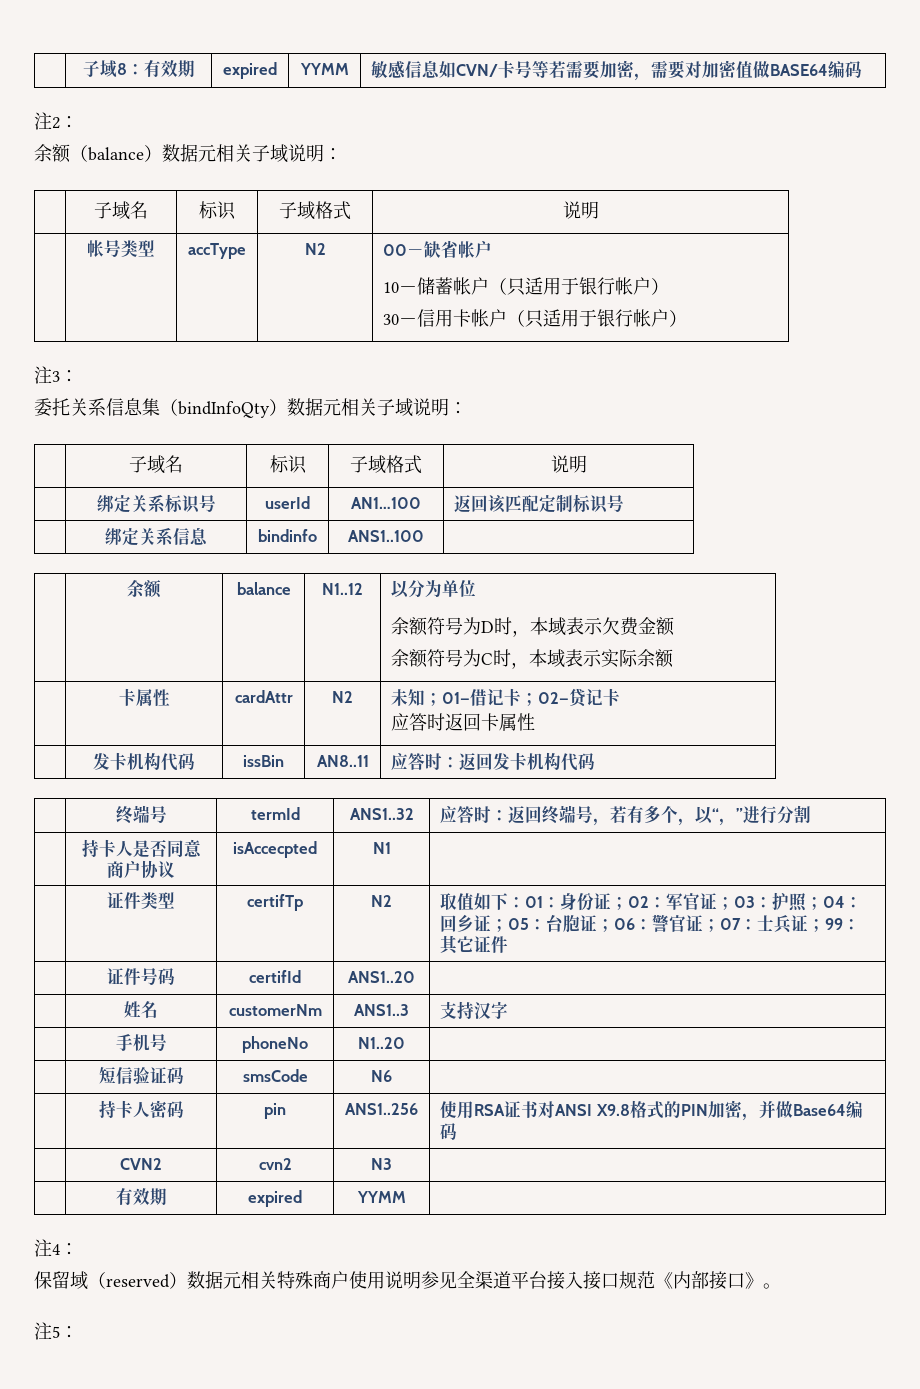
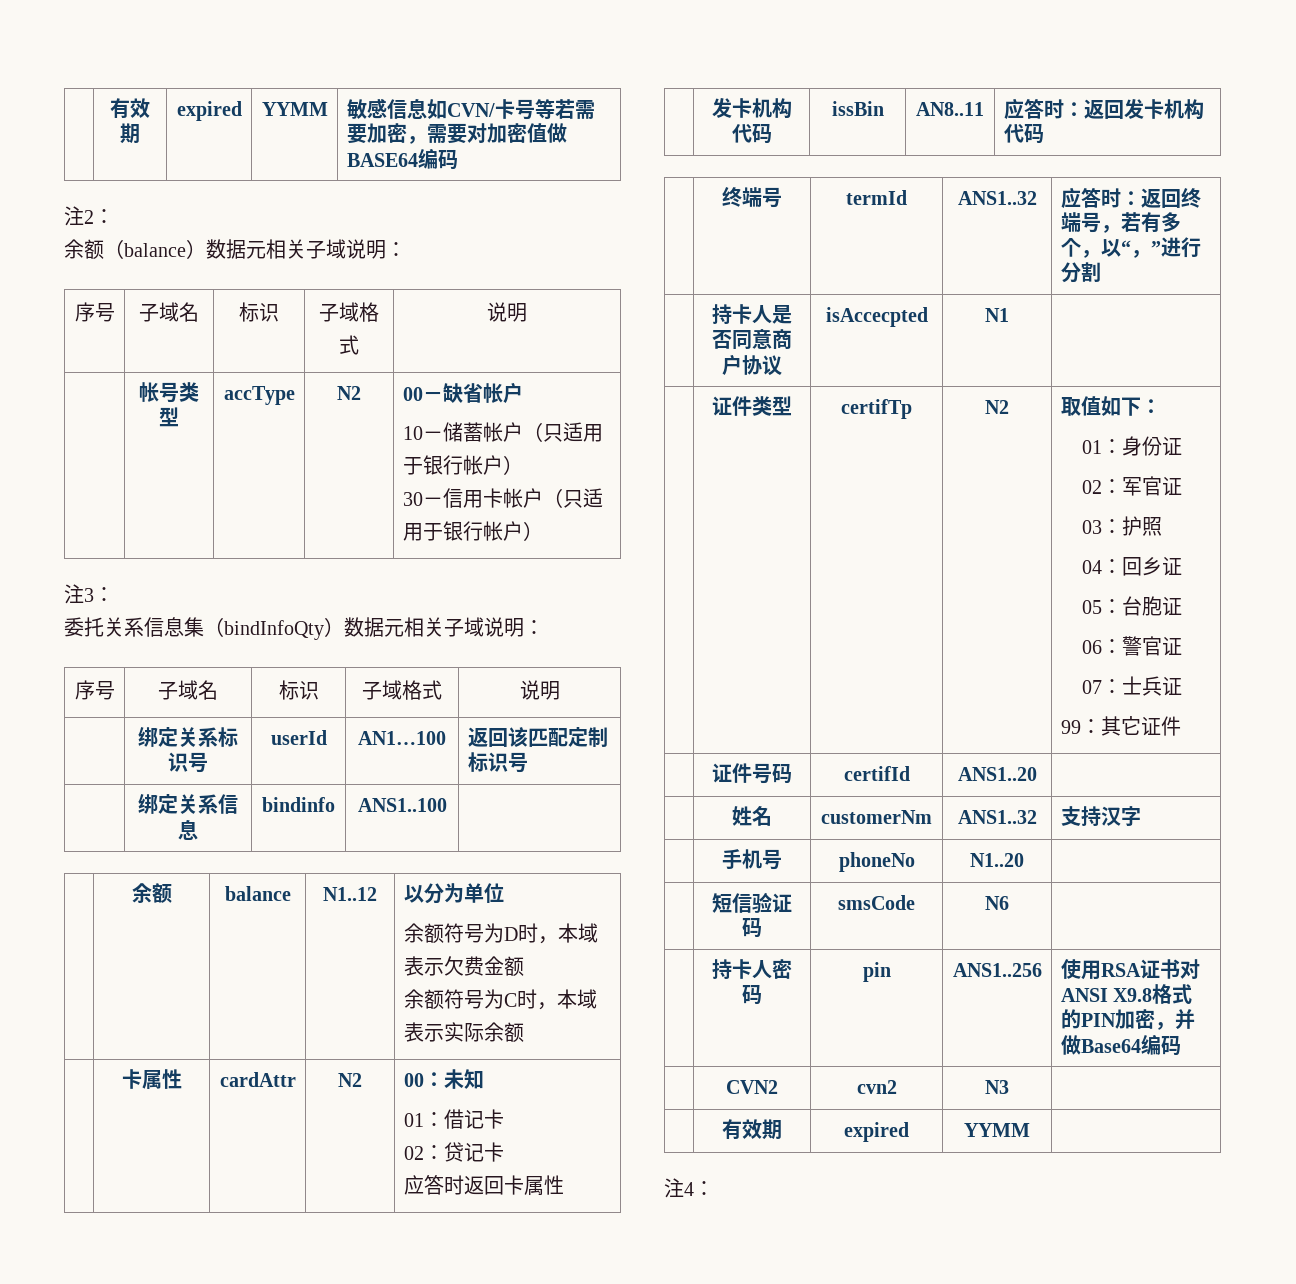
- | 子域8：有效期 | expired | YYMM | 敏感信息如CVN/卡号等若需要加密，需要对加密值做BASE64编码
+ | 有效期 | expired | YYMM | 敏感信息如CVN/卡号等若需要加密，需要对加密值做BASE64编码
  余额（balance）数据元相关子域说明：
- | 子域名 | 标识 | 子域格式 | 说明
+ 序号 | 子域名 | 标识 | 子域格式 | 说明
  委托关系信息集（bindInfoQty）数据元相关子域说明：
- | 子域名 | 标识 | 子域格式 | 说明
+ 序号 | 子域名 | 标识 | 子域格式 | 说明
- | 卡属性 | cardAttr | N2 | 未知；01—借记卡；02—贷记卡
+ | 卡属性 | cardAttr | N2 | 00：未知
+ 01：借记卡
+ 02：贷记卡
- | 证件类型 | certifTp | N2 | 取值如下：01：身份证；02：军官证；03：护照；04：回乡证；05：台胞证；06：警官证；07：士兵证；99：其它证件
+ | 证件类型 | certifTp | N2 | 取值如下：
+ 01：身份证
+ 02：军官证
+ 03：护照
+ 04：回乡证
+ 05：台胞证
+ 06：警官证
+ 07：士兵证
+ 99：其它证件
- | 姓名 | customerNm | ANS1..3 | 支持汉字
+ | 姓名 | customerNm | ANS1..32 | 支持汉字
- 保留域（reserved）数据元相关特殊商户使用说明参见全渠道平台接入接口规范《内部接口》。
- 注5：

